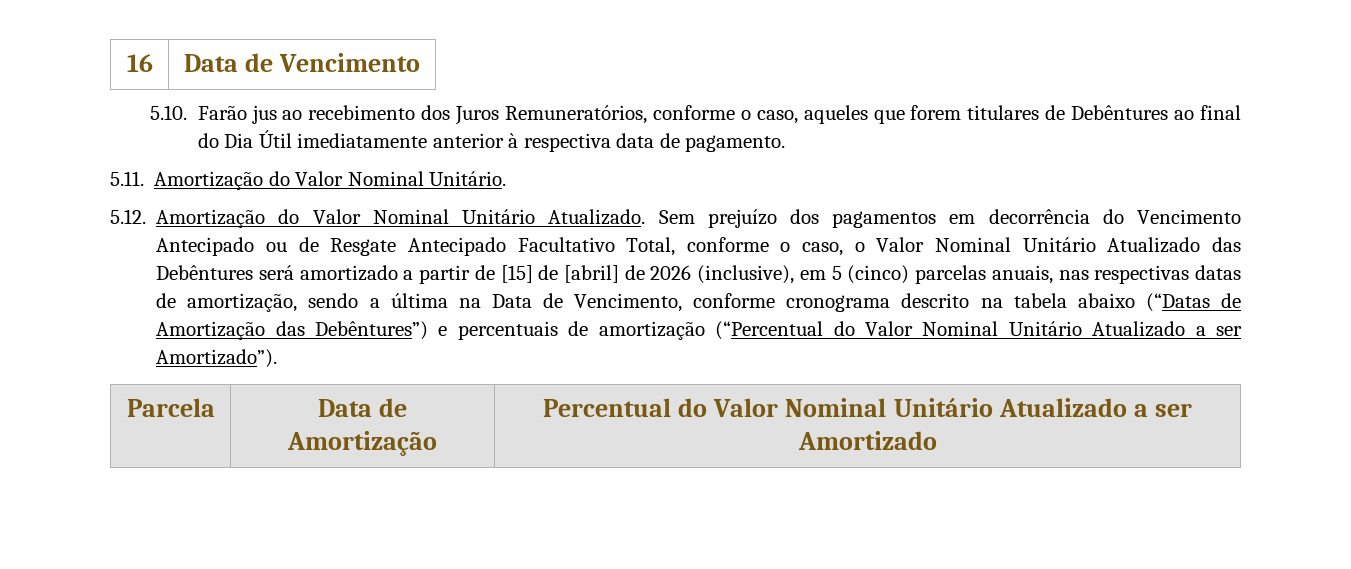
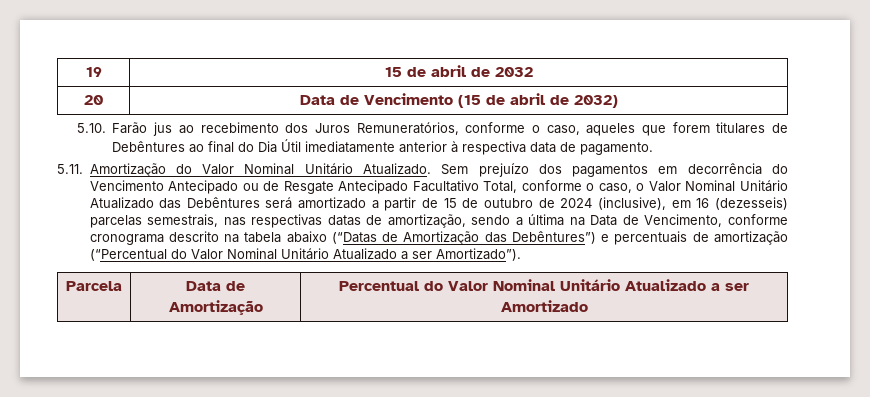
- 16 | Data de Vencimento
+ 19 | 15 de abril de 2032
+ 20 | Data de Vencimento (15 de abril de 2032)
- 5.11. Amortização do Valor Nominal Unitário.
- 5.12. Amortização do Valor Nominal Unitário Atualizado.
+ 5.11. Amortização do Valor Nominal Unitário Atualizado.
- Sem prejuízo dos pagamentos em decorrência do Vencimento Antecipado ou de Resgate Antecipado Facultativo Total, conforme o caso, o Valor Nominal Unitário Atualizado das Debêntures será amortizado a partir de [15] de [abril] de 2026 (inclusive), em 5 (cinco) parcelas anuais, nas respectivas datas de amortização, sendo a última na Data de Vencimento, conforme cronograma descrito na tabela abaixo (“Datas de Amortização das Debêntures”) e percentuais de amortização (“Percentual do Valor Nominal Unitário Atualizado a ser Amortizado”).
+ Sem prejuízo dos pagamentos em decorrência do Vencimento Antecipado ou de Resgate Antecipado Facultativo Total, conforme o caso, o Valor Nominal Unitário Atualizado das Debêntures será amortizado a partir de 15 de outubro de 2024 (inclusive), em 16 (dezesseis) parcelas semestrais, nas respectivas datas de amortização, sendo a última na Data de Vencimento, conforme cronograma descrito na tabela abaixo (“Datas de Amortização das Debêntures”) e percentuais de amortização (“Percentual do Valor Nominal Unitário Atualizado a ser Amortizado”).

